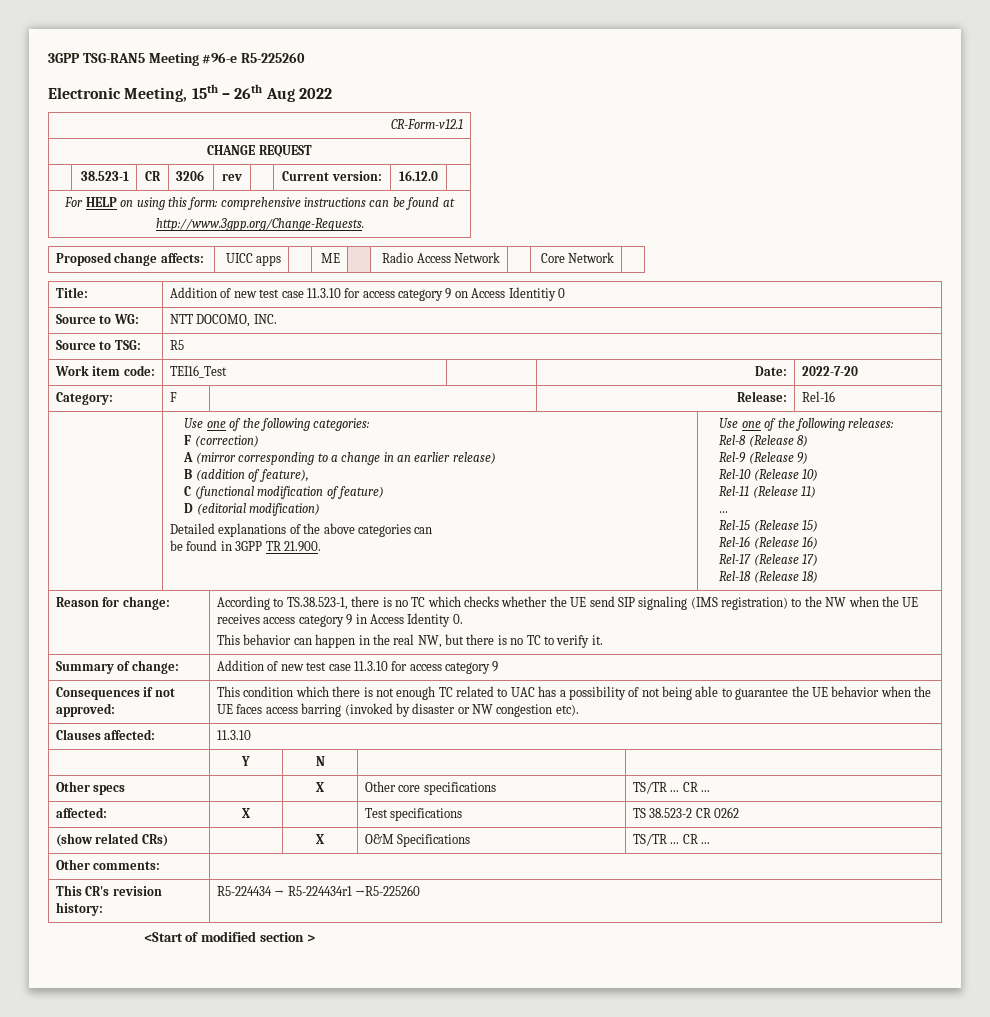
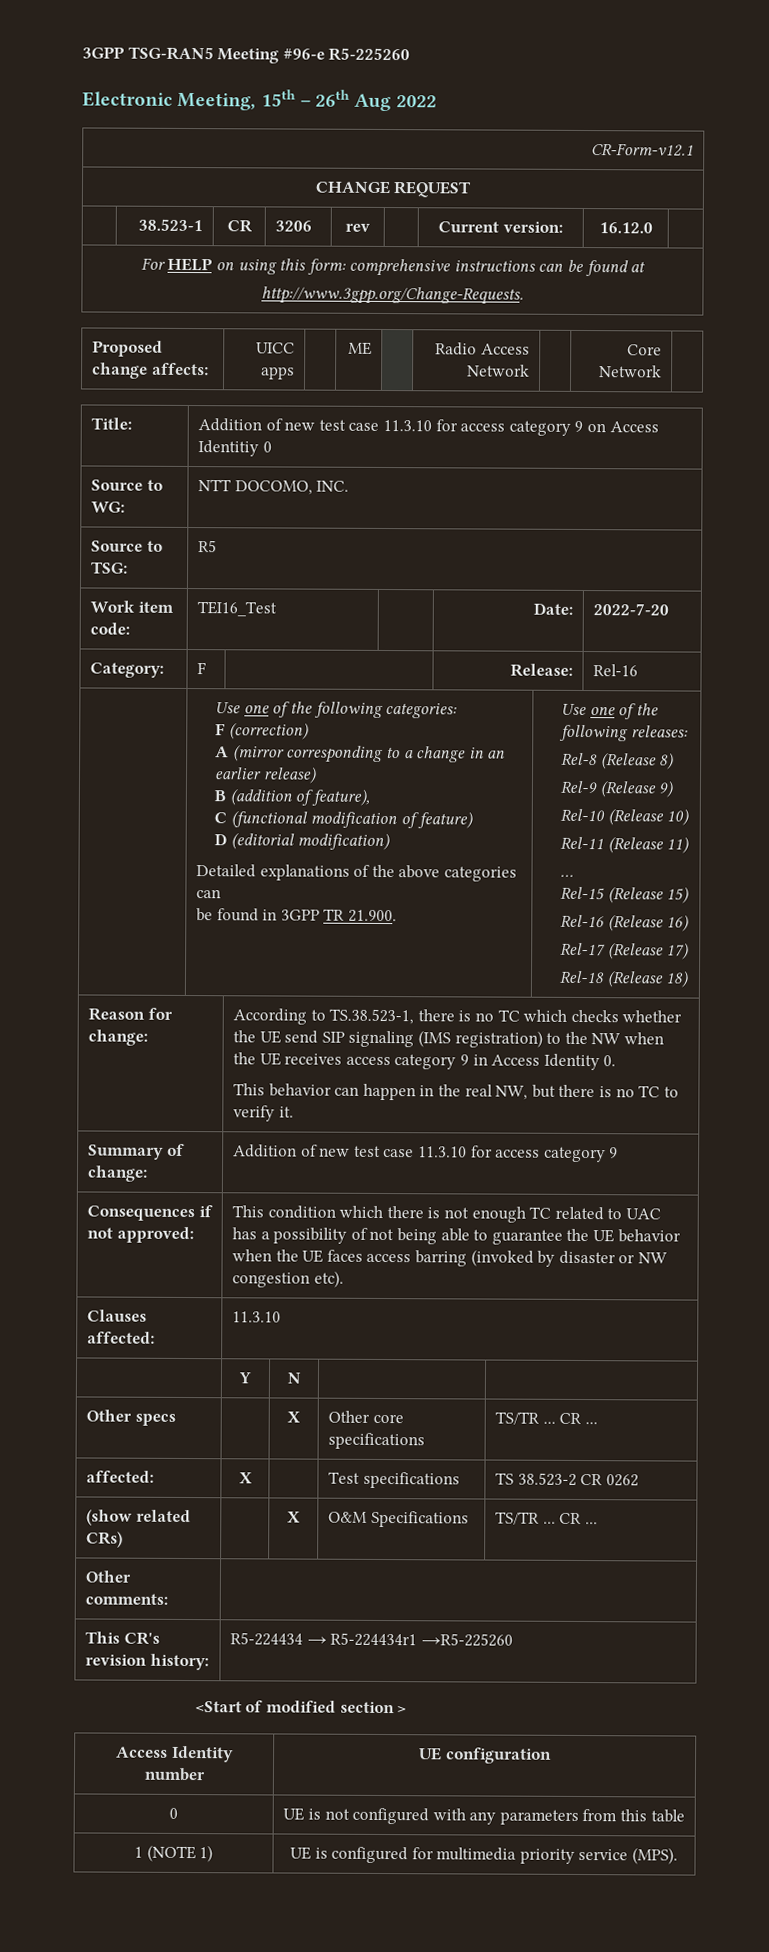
+ Access Identity number | UE configuration
+ 0 | UE is not configured with any parameters from this table
+ 1 (NOTE 1) | UE is configured for multimedia priority service (MPS).

